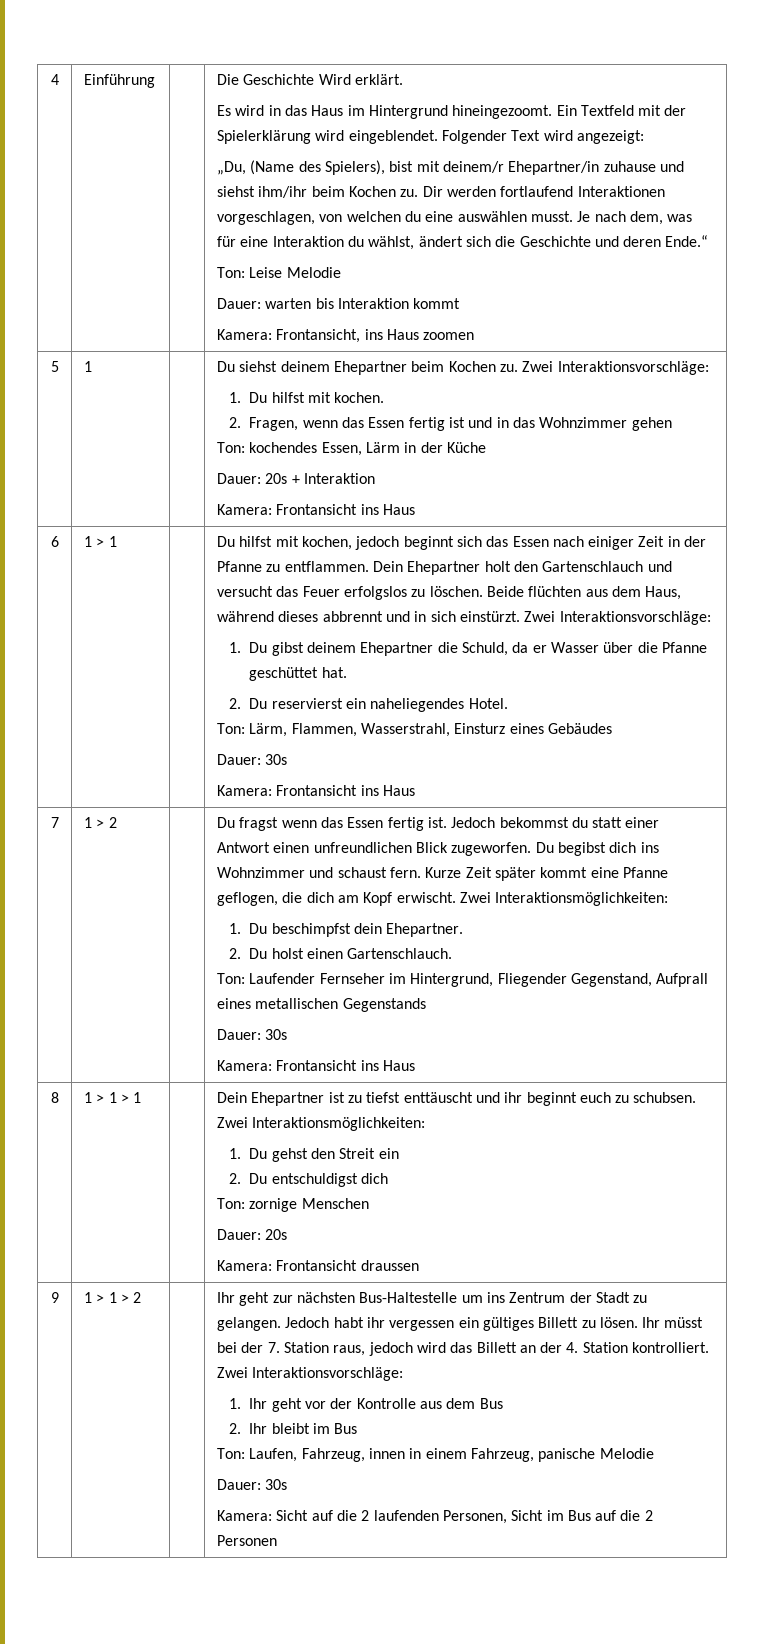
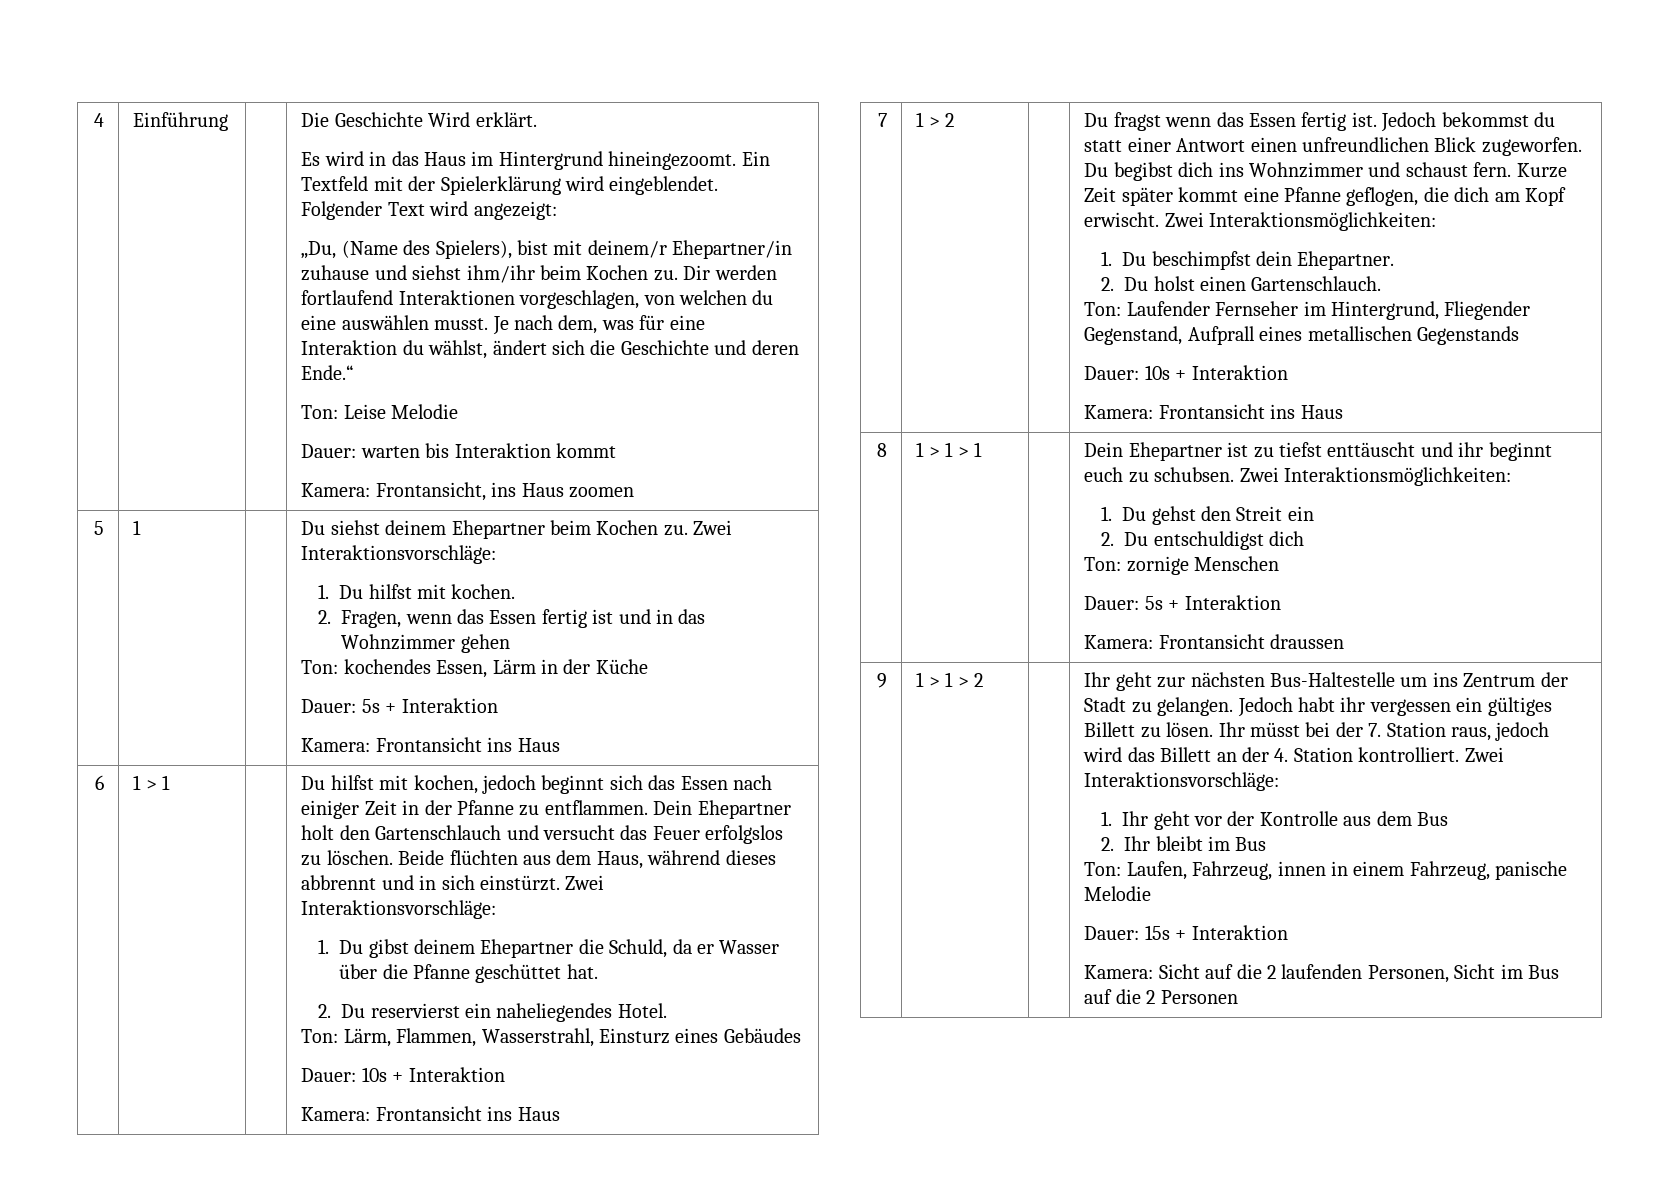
  Ton: kochendes Essen, Lärm in der Küche
- Dauer: 20s + Interaktion
+ Dauer: 5s + Interaktion
  Ton: Lärm, Flammen, Wasserstrahl, Einsturz eines Gebäudes
- Dauer: 30s
+ Dauer: 10s + Interaktion
  Ton: Laufender Fernseher im Hintergrund, Fliegender Gegenstand, Aufprall eines metallischen Gegenstands
- Dauer: 30s
+ Dauer: 10s + Interaktion
  8 | 1 > 1 > 1 | | Dein Ehepartner ist zu tiefst enttäuscht und ihr beginnt euch zu schubsen. Zwei Interaktionsmöglichkeiten:
  1. Du gehst den Streit ein
  2. Du entschuldigst dich
  Ton: zornige Menschen
- Dauer: 20s
+ Dauer: 5s + Interaktion
  Ton: Laufen, Fahrzeug, innen in einem Fahrzeug, panische Melodie
- Dauer: 30s
+ Dauer: 15s + Interaktion

